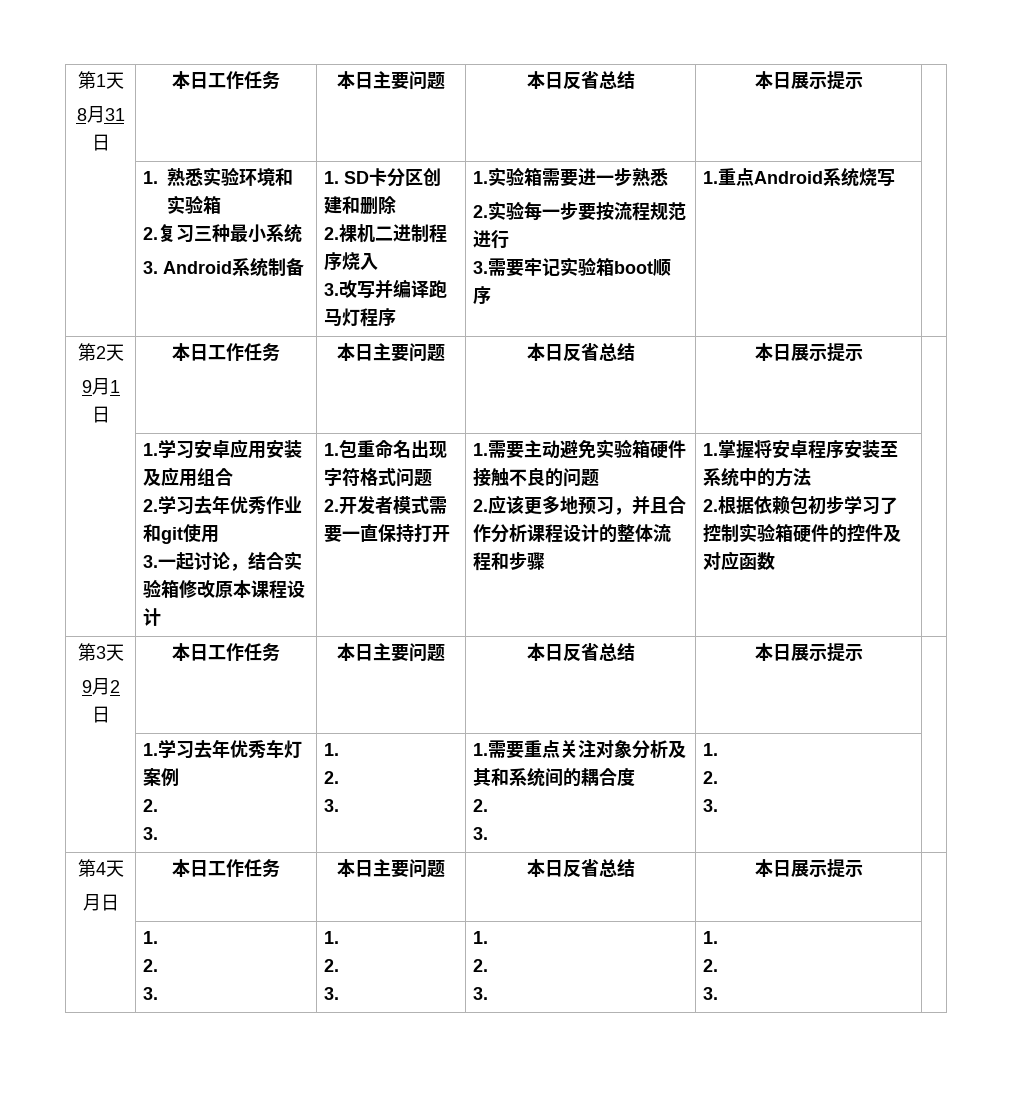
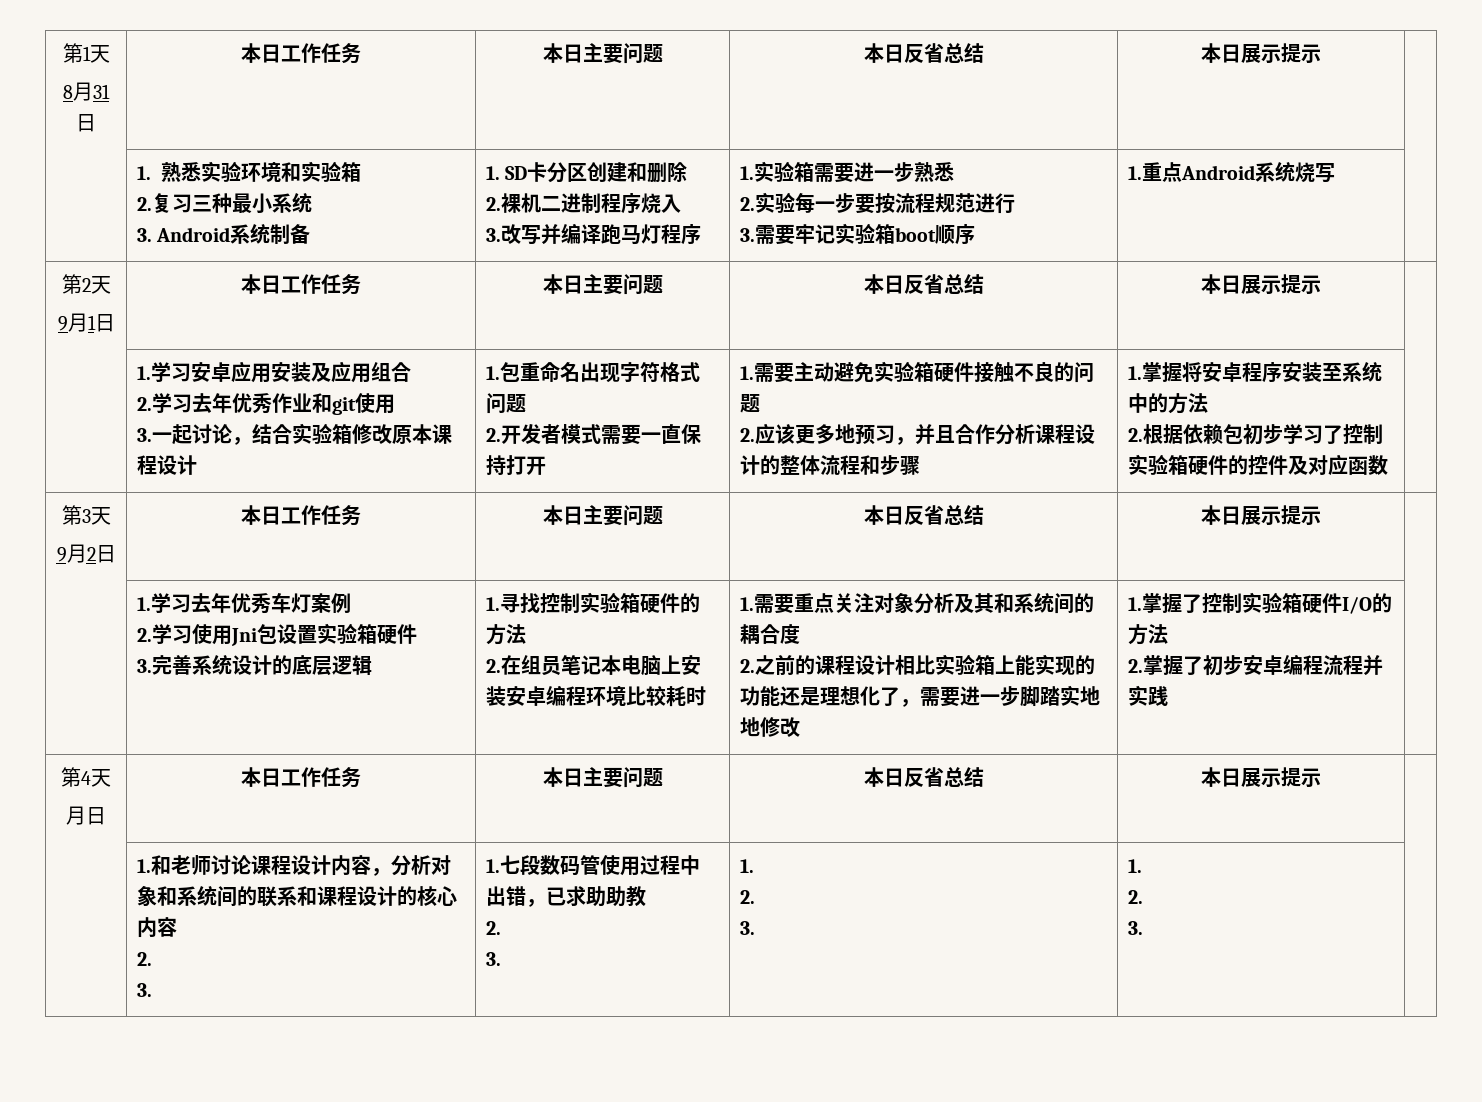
  1.学习去年优秀车灯案例
- 2.
- 3. | 1.
- 2.
- 3.
+ 2.学习使用Jni包设置实验箱硬件
+ 3.完善系统设计的底层逻辑 | 1.寻找控制实验箱硬件的方法
+ 2.在组员笔记本电脑上安装安卓编程环境比较耗时
  1.需要重点关注对象分析及其和系统间的耦合度
- 2.
- 3. | 1.
- 2.
- 3.
+ 2.之前的课程设计相比实验箱上能实现的功能还是理想化了，需要进一步脚踏实地地修改 | 1.掌握了控制实验箱硬件I/O的方法
+ 2.掌握了初步安卓编程流程并实践
  第4天
  月日 | 本日工作任务 | 本日主要问题 | 本日反省总结 | 本日展示提示 |
- | 1.
+ | 1.和老师讨论课程设计内容，分析对象和系统间的联系和课程设计的核心内容
  2.
- 3. | 1.
+ 3. | 1.七段数码管使用过程中出错，已求助助教

